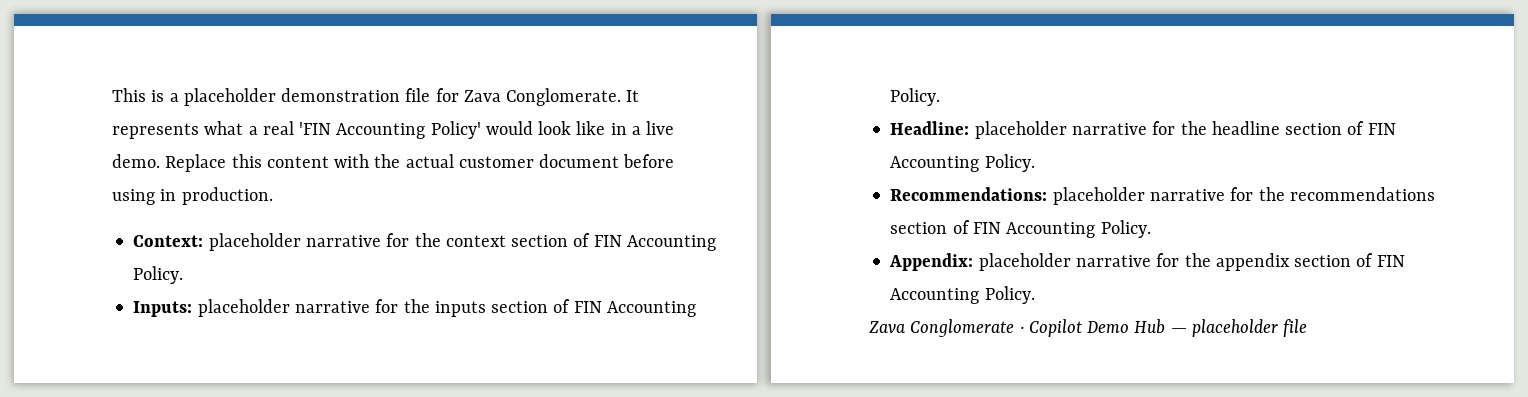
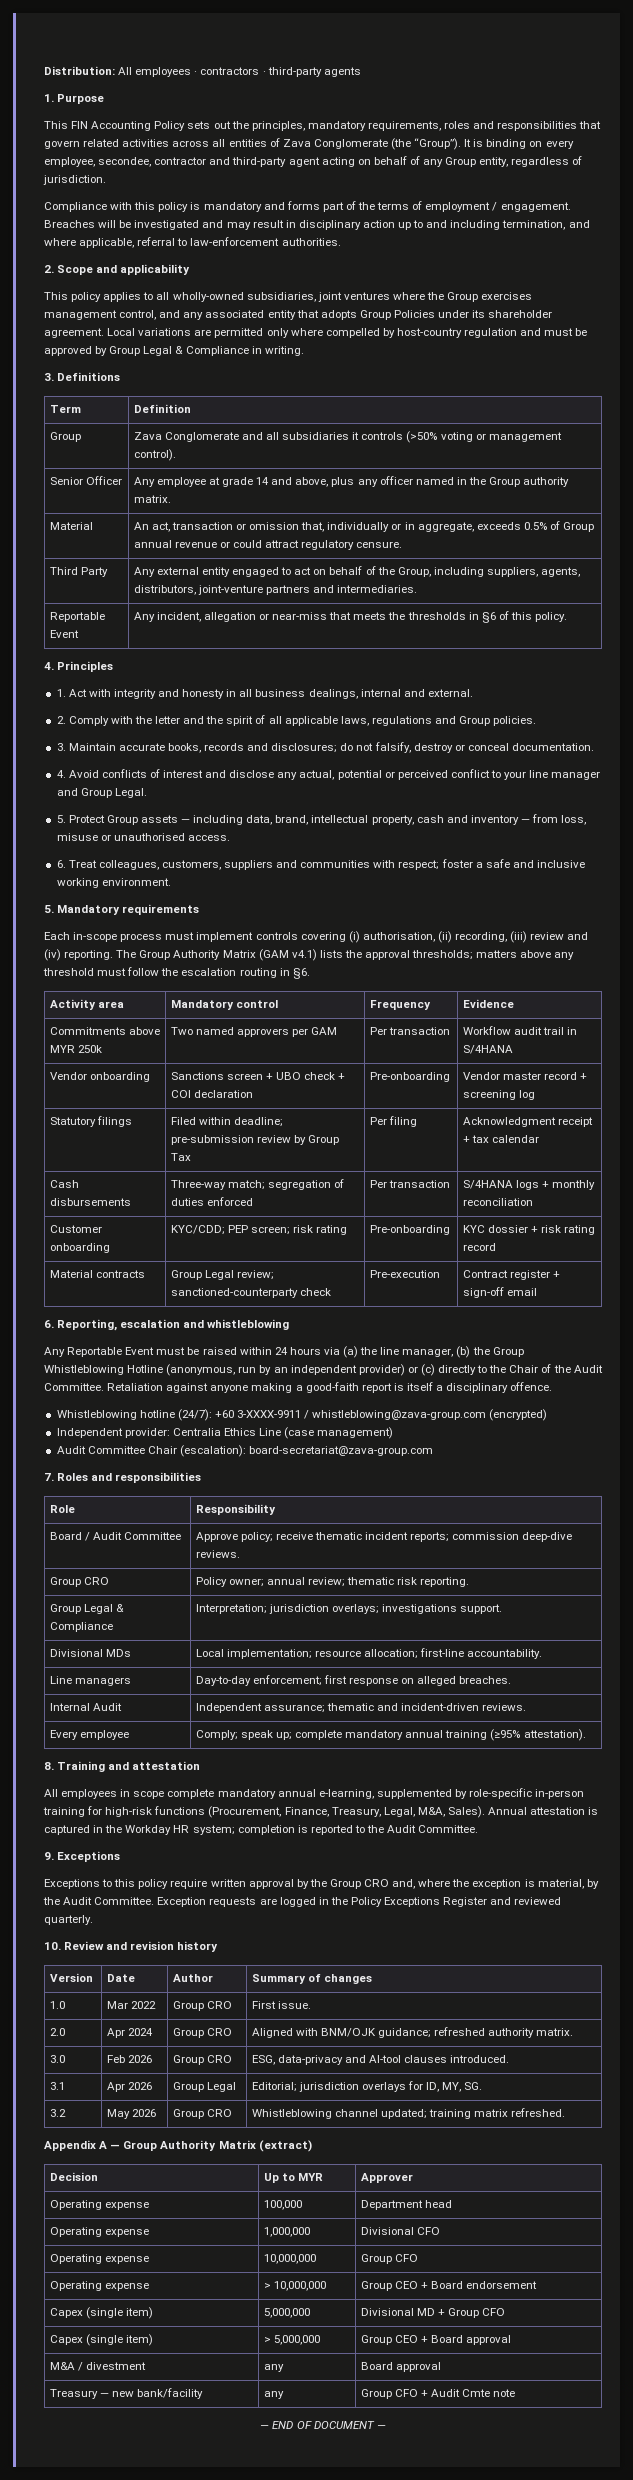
- This is a placeholder demonstration file for Zava Conglomerate. It represents what a real 'FIN Accounting Policy' would look like in a live demo. Replace this content with the actual customer document before using in production.
- Context: placeholder narrative for the context section of FIN Accounting Policy.
- Inputs: placeholder narrative for the inputs section of FIN Accounting Policy.
- Headline: placeholder narrative for the headline section of FIN Accounting Policy.
- Recommendations: placeholder narrative for the recommendations section of FIN Accounting Policy.
- Appendix: placeholder narrative for the appendix section of FIN Accounting Policy.
- Zava Conglomerate · Copilot Demo Hub — placeholder file
+ Distribution: All employees · contractors · third-party agents
+ 1. Purpose
+ This FIN Accounting Policy sets out the principles, mandatory requirements, roles and responsibilities that govern related activities across all entities of Zava Conglomerate (the “Group”). It is binding on every employee, secondee, contractor and third-party agent acting on behalf of any Group entity, regardless of jurisdiction.
+ Compliance with this policy is mandatory and forms part of the terms of employment / engagement. Breaches will be investigated and may result in disciplinary action up to and including termination, and where applicable, referral to law-enforcement authorities.
+ 2. Scope and applicability
+ This policy applies to all wholly-owned subsidiaries, joint ventures where the Group exercises management control, and any associated entity that adopts Group Policies under its shareholder agreement. Local variations are permitted only where compelled by host-country regulation and must be approved by Group Legal & Compliance in writing.
+ 3. Definitions
+ Term | Definition
+ Group | Zava Conglomerate and all subsidiaries it controls (>50% voting or management control).
+ Senior Officer | Any employee at grade 14 and above, plus any officer named in the Group authority matrix.
+ Material | An act, transaction or omission that, individually or in aggregate, exceeds 0.5% of Group annual revenue or could attract regulatory censure.
+ Third Party | Any external entity engaged to act on behalf of the Group, including suppliers, agents, distributors, joint-venture partners and intermediaries.
+ Reportable Event | Any incident, allegation or near-miss that meets the thresholds in §6 of this policy.
+ 4. Principles
+ 1. Act with integrity and honesty in all business dealings, internal and external.
+ 2. Comply with the letter and the spirit of all applicable laws, regulations and Group policies.
+ 3. Maintain accurate books, records and disclosures; do not falsify, destroy or conceal documentation.
+ 4. Avoid conflicts of interest and disclose any actual, potential or perceived conflict to your line manager and Group Legal.
+ 5. Protect Group assets — including data, brand, intellectual property, cash and inventory — from loss, misuse or unauthorised access.
+ 6. Treat colleagues, customers, suppliers and communities with respect; foster a safe and inclusive working environment.
+ 5. Mandatory requirements
+ Each in-scope process must implement controls covering (i) authorisation, (ii) recording, (iii) review and (iv) reporting. The Group Authority Matrix (GAM v4.1) lists the approval thresholds; matters above any threshold must follow the escalation routing in §6.
+ Activity area | Mandatory control | Frequency | Evidence
+ Commitments above MYR 250k | Two named approvers per GAM | Per transaction | Workflow audit trail in S/4HANA
+ Vendor onboarding | Sanctions screen + UBO check + COI declaration | Pre-onboarding | Vendor master record + screening log
+ Statutory filings | Filed within deadline; pre-submission review by Group Tax | Per filing | Acknowledgment receipt + tax calendar
+ Cash disbursements | Three-way match; segregation of duties enforced | Per transaction | S/4HANA logs + monthly reconciliation
+ Customer onboarding | KYC/CDD; PEP screen; risk rating | Pre-onboarding | KYC dossier + risk rating record
+ Material contracts | Group Legal review; sanctioned-counterparty check | Pre-execution | Contract register + sign-off email
+ 6. Reporting, escalation and whistleblowing
+ Any Reportable Event must be raised within 24 hours via (a) the line manager, (b) the Group Whistleblowing Hotline (anonymous, run by an independent provider) or (c) directly to the Chair of the Audit Committee. Retaliation against anyone making a good-faith report is itself a disciplinary offence.
+ Whistleblowing hotline (24/7): +60 3-XXXX-9911 / whistleblowing@zava-group.com (encrypted)
+ Independent provider: Centralia Ethics Line (case management)
+ Audit Committee Chair (escalation): board-secretariat@zava-group.com
+ 7. Roles and responsibilities
+ Role | Responsibility
+ Board / Audit Committee | Approve policy; receive thematic incident reports; commission deep-dive reviews.
+ Group CRO | Policy owner; annual review; thematic risk reporting.
+ Group Legal & Compliance | Interpretation; jurisdiction overlays; investigations support.
+ Divisional MDs | Local implementation; resource allocation; first-line accountability.
+ Line managers | Day-to-day enforcement; first response on alleged breaches.
+ Internal Audit | Independent assurance; thematic and incident-driven reviews.
+ Every employee | Comply; speak up; complete mandatory annual training (≥95% attestation).
+ 8. Training and attestation
+ All employees in scope complete mandatory annual e-learning, supplemented by role-specific in-person training for high-risk functions (Procurement, Finance, Treasury, Legal, M&A, Sales). Annual attestation is captured in the Workday HR system; completion is reported to the Audit Committee.
+ 9. Exceptions
+ Exceptions to this policy require written approval by the Group CRO and, where the exception is material, by the Audit Committee. Exception requests are logged in the Policy Exceptions Register and reviewed quarterly.
+ 10. Review and revision history
+ Version | Date | Author | Summary of changes
+ 1.0 | Mar 2022 | Group CRO | First issue.
+ 2.0 | Apr 2024 | Group CRO | Aligned with BNM/OJK guidance; refreshed authority matrix.
+ 3.0 | Feb 2026 | Group CRO | ESG, data-privacy and AI-tool clauses introduced.
+ 3.1 | Apr 2026 | Group Legal | Editorial; jurisdiction overlays for ID, MY, SG.
+ 3.2 | May 2026 | Group CRO | Whistleblowing channel updated; training matrix refreshed.
+ Appendix A — Group Authority Matrix (extract)
+ Decision | Up to MYR | Approver
+ Operating expense | 100,000 | Department head
+ Operating expense | 1,000,000 | Divisional CFO
+ Operating expense | 10,000,000 | Group CFO
+ Operating expense | > 10,000,000 | Group CEO + Board endorsement
+ Capex (single item) | 5,000,000 | Divisional MD + Group CFO
+ Capex (single item) | > 5,000,000 | Group CEO + Board approval
+ M&A / divestment | any | Board approval
+ Treasury — new bank/facility | any | Group CFO + Audit Cmte note
+ — END OF DOCUMENT —

